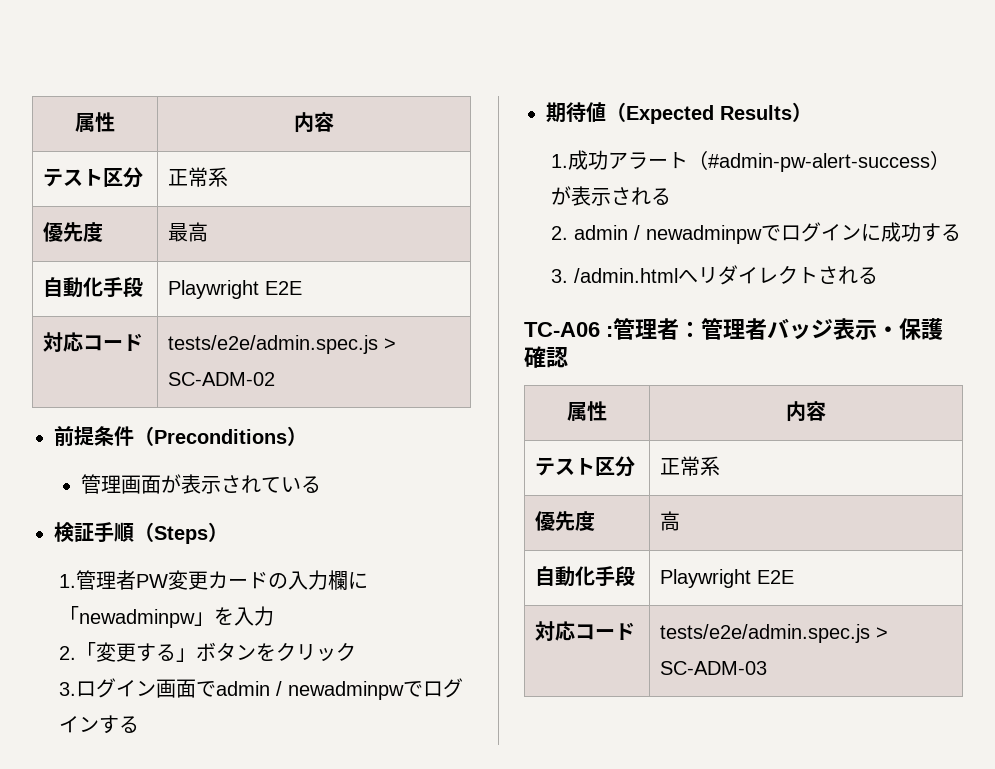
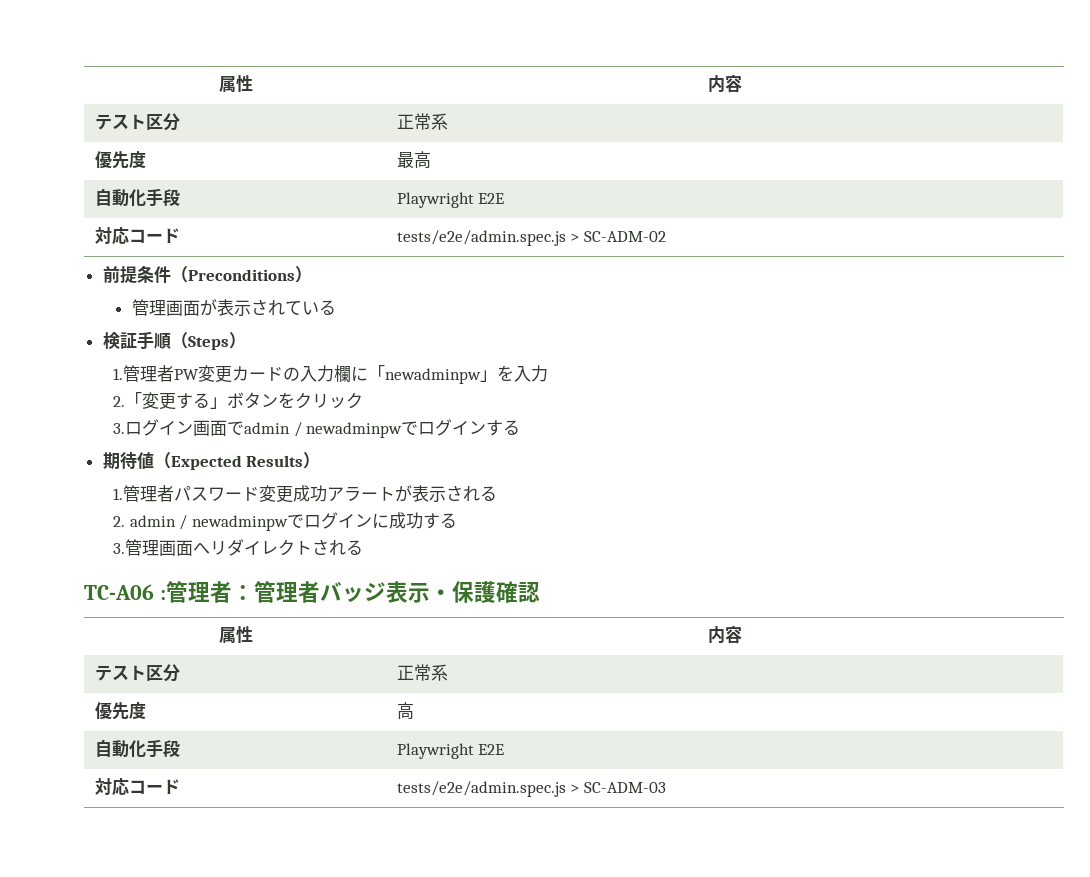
- 1.成功アラート（#admin-pw-alert-success）が表示される
+ 1.管理者パスワード変更成功アラートが表示される
- 3. /admin.htmlへリダイレクトされる
+ 3.管理画面へリダイレクトされる

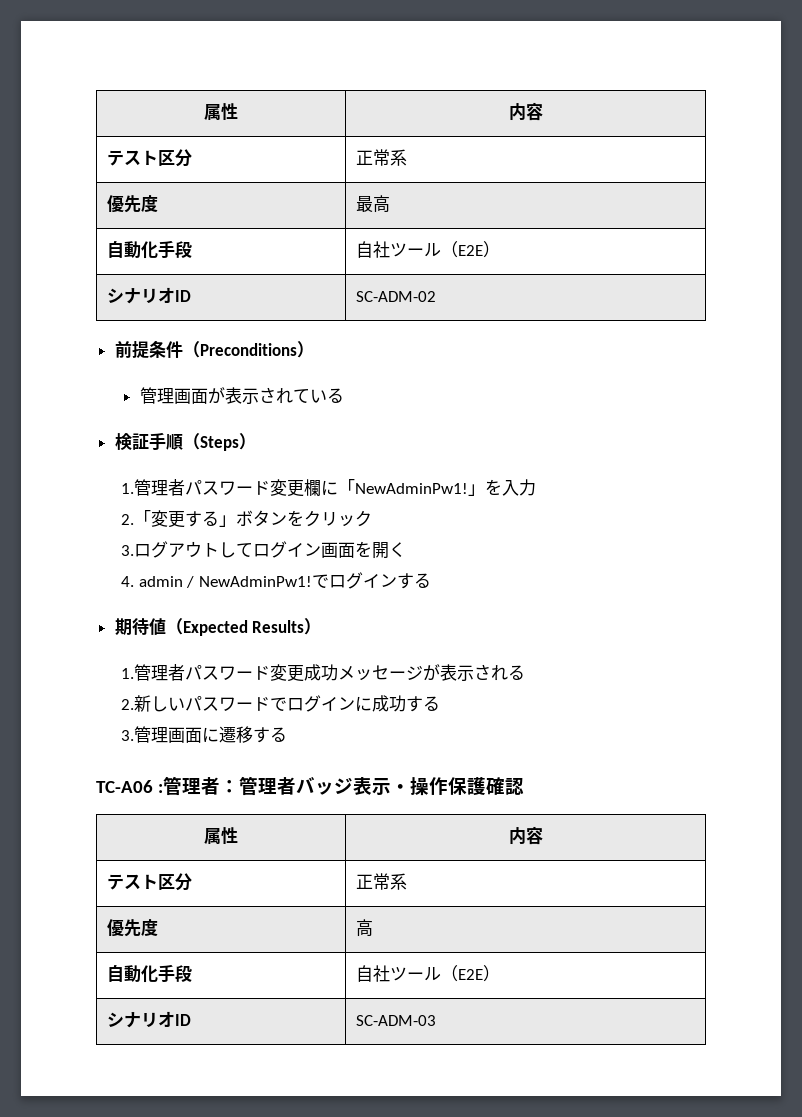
  優先度 | 最高
- 自動化手段 | Playwright E2E
- 対応コード | tests/e2e/admin.spec.js > SC-ADM-02
+ 自動化手段 | 自社ツール（E2E）
+ シナリオID | SC-ADM-02
- 1.管理者PW変更カードの入力欄に「newadminpw」を入力
+ 1.管理者パスワード変更欄に「NewAdminPw1!」を入力
- 3.ログイン画面でadmin / newadminpwでログインする
+ 3.ログアウトしてログイン画面を開く
+ 4. admin / NewAdminPw1!でログインする
- 1.管理者パスワード変更成功アラートが表示される
+ 1.管理者パスワード変更成功メッセージが表示される
- 2. admin / newadminpwでログインに成功する
+ 2.新しいパスワードでログインに成功する
- 3.管理画面へリダイレクトされる
+ 3.管理画面に遷移する
- TC-A06 :管理者：管理者バッジ表示・保護確認
+ TC-A06 :管理者：管理者バッジ表示・操作保護確認
  優先度 | 高
- 自動化手段 | Playwright E2E
- 対応コード | tests/e2e/admin.spec.js > SC-ADM-03
+ 自動化手段 | 自社ツール（E2E）
+ シナリオID | SC-ADM-03

